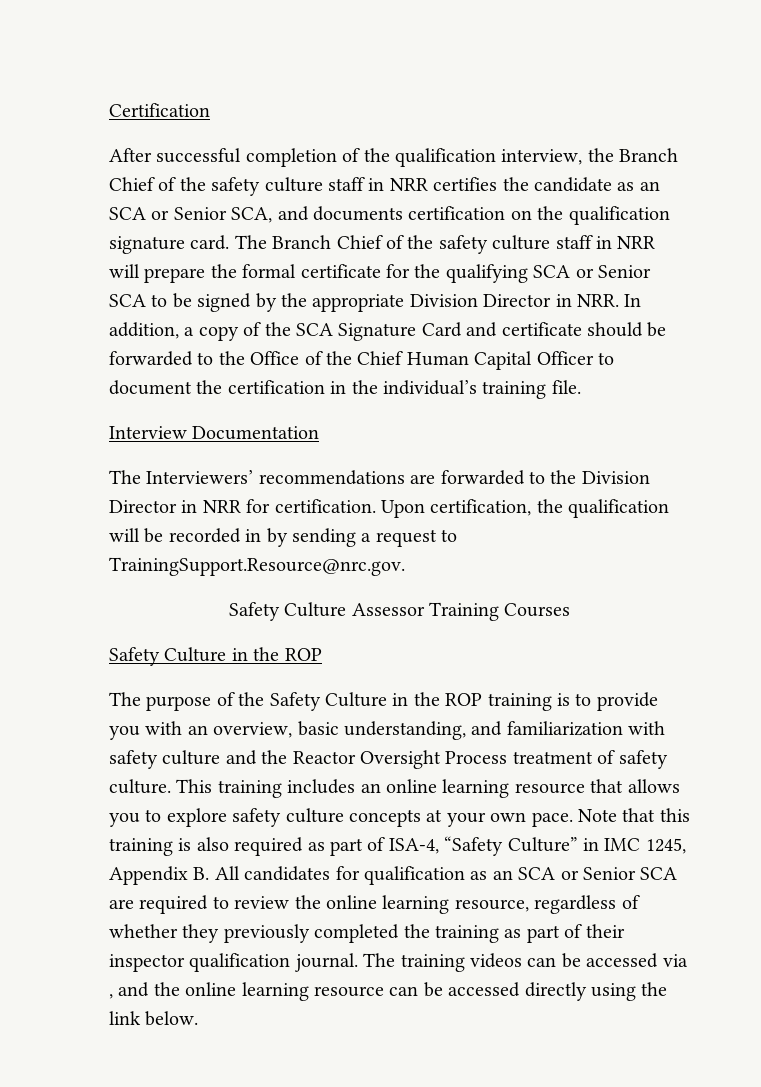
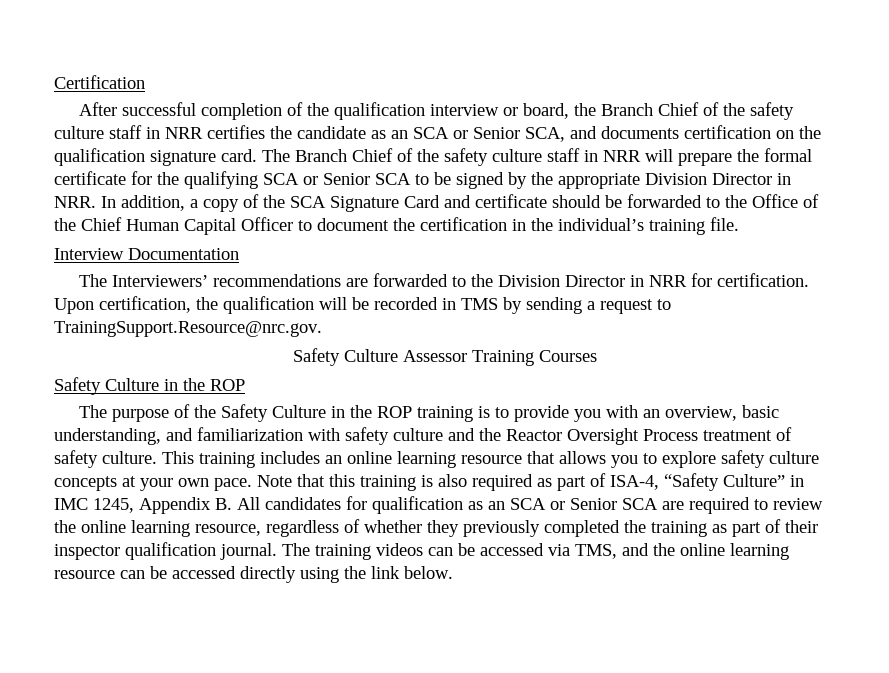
- After successful completion of the qualification interview, the Branch Chief of the safety culture staff in NRR certifies the candidate as an SCA or Senior SCA, and documents certification on the qualification signature card.
+ After successful completion of the qualification interview or board, the Branch Chief of the safety culture staff in NRR certifies the candidate as an SCA or Senior SCA, and documents certification on the qualification signature card.
- Upon certification, the qualification will be recorded in by sending a request to TrainingSupport.Resource@nrc.gov.
+ Upon certification, the qualification will be recorded in TMS by sending a request to TrainingSupport.Resource@nrc.gov.
- The training videos can be accessed via , and the online learning resource can be accessed directly using the link below.
+ The training videos can be accessed via TMS, and the online learning resource can be accessed directly using the link below.

